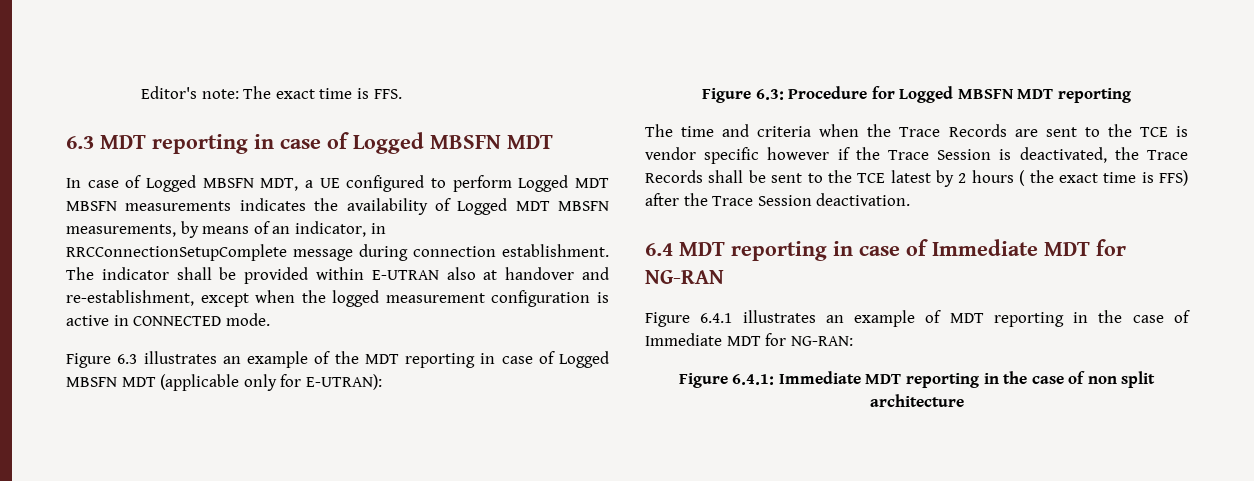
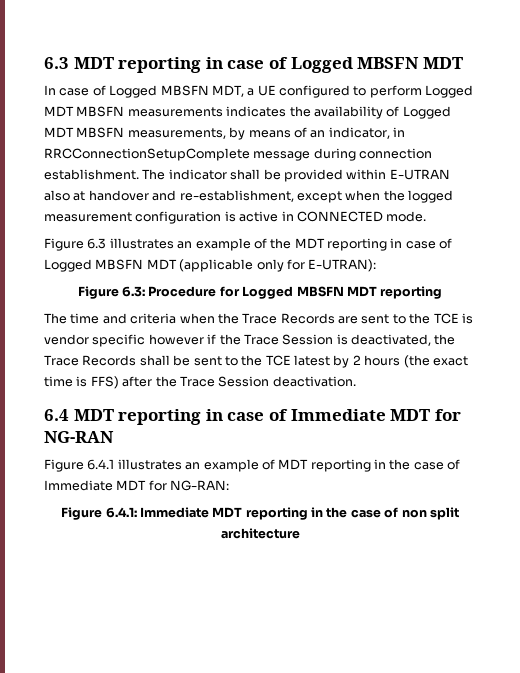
- Editor's note: The exact time is FFS.
- The time and criteria when the Trace Records are sent to the TCE is vendor specific however if the Trace Session is deactivated, the Trace Records shall be sent to the TCE latest by 2 hours ( the exact time is FFS) after the Trace Session deactivation.
+ The time and criteria when the Trace Records are sent to the TCE is vendor specific however if the Trace Session is deactivated, the Trace Records shall be sent to the TCE latest by 2 hours (the exact time is FFS) after the Trace Session deactivation.

